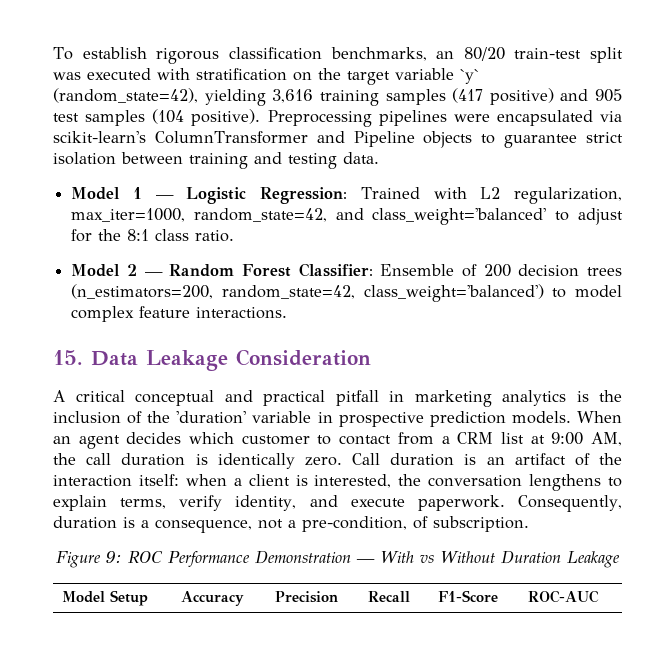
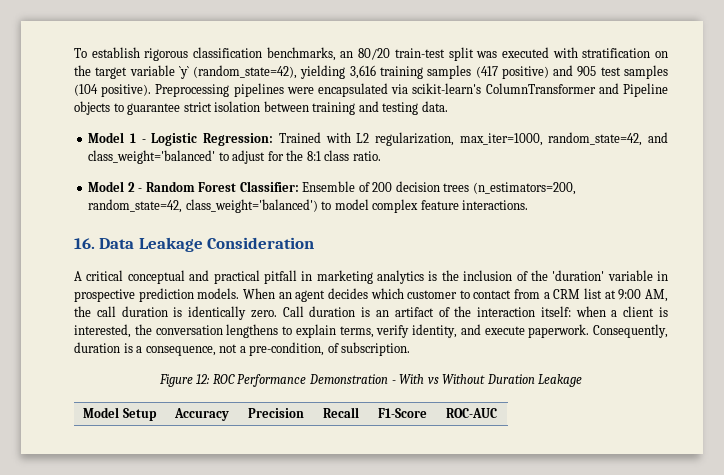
- Model 1 — Logistic Regression: Trained with L2 regularization, max_iter=1000, random_state=42, and class_weight='balanced' to adjust for the 8:1 class ratio.
+ Model 1 - Logistic Regression: Trained with L2 regularization, max_iter=1000, random_state=42, and class_weight='balanced' to adjust for the 8:1 class ratio.
- Model 2 — Random Forest Classifier: Ensemble of 200 decision trees (n_estimators=200, random_state=42, class_weight='balanced') to model complex feature interactions.
+ Model 2 - Random Forest Classifier: Ensemble of 200 decision trees (n_estimators=200, random_state=42, class_weight='balanced') to model complex feature interactions.
- 15. Data Leakage Consideration
+ 16. Data Leakage Consideration
- Figure 9: ROC Performance Demonstration — With vs Without Duration Leakage
+ Figure 12: ROC Performance Demonstration - With vs Without Duration Leakage

